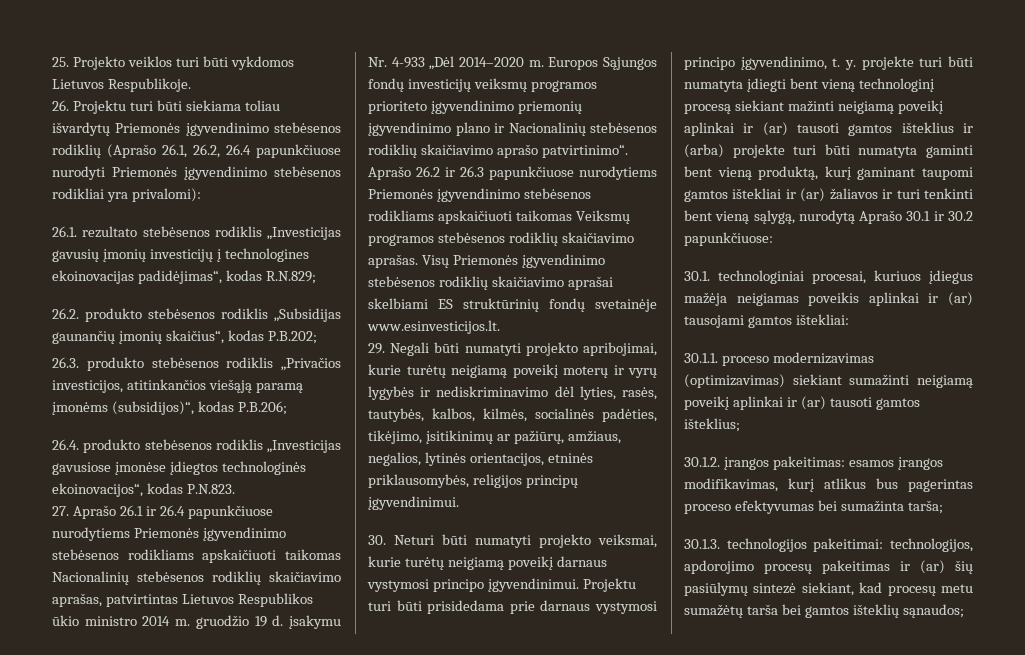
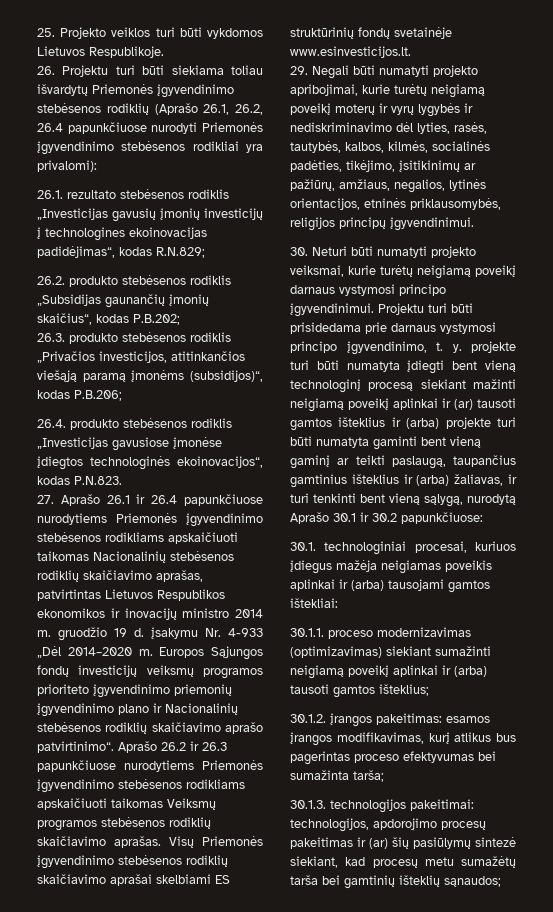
- 27. Aprašo 26.1 ir 26.4 papunkčiuose nurodytiems Priemonės įgyvendinimo stebėsenos rodikliams apskaičiuoti taikomas Nacionalinių stebėsenos rodiklių skaičiavimo aprašas, patvirtintas Lietuvos Respublikos ūkio ministro 2014 m. gruodžio 19 d. įsakymu Nr. 4-933 „Dėl 2014–2020 m.
+ 27. Aprašo 26.1 ir 26.4 papunkčiuose nurodytiems Priemonės įgyvendinimo stebėsenos rodikliams apskaičiuoti taikomas Nacionalinių stebėsenos rodiklių skaičiavimo aprašas, patvirtintas Lietuvos Respublikos ekonomikos ir inovacijų ministro 2014 m. gruodžio 19 d. įsakymu Nr. 4-933 „Dėl 2014–2020 m.
- Projektu turi būti prisidedama prie darnaus vystymosi principo įgyvendinimo, t. y. projekte turi būti numatyta įdiegti bent vieną technologinį procesą siekiant mažinti neigiamą poveikį aplinkai ir (ar) tausoti gamtos išteklius ir (arba) projekte turi būti numatyta gaminti bent vieną produktą, kurį gaminant taupomi gamtos ištekliai ir (ar) žaliavos ir turi tenkinti bent vieną sąlygą, nurodytą Aprašo 30.1 ir 30.2 papunkčiuose:
+ Projektu turi būti prisidedama prie darnaus vystymosi principo įgyvendinimo, t. y. projekte turi būti numatyta įdiegti bent vieną technologinį procesą siekiant mažinti neigiamą poveikį aplinkai ir (ar) tausoti gamtos išteklius ir (arba) projekte turi būti numatyta gaminti bent vieną gaminį ar teikti paslaugą, taupančius gamtinius išteklius ir (arba) žaliavas, ir turi tenkinti bent vieną sąlygą, nurodytą Aprašo 30.1 ir 30.2 papunkčiuose:
- 30.1. technologiniai procesai, kuriuos įdiegus mažėja neigiamas poveikis aplinkai ir (ar) tausojami gamtos ištekliai:
+ 30.1. technologiniai procesai, kuriuos įdiegus mažėja neigiamas poveikis aplinkai ir (arba) tausojami gamtos ištekliai:
- 30.1.1. proceso modernizavimas (optimizavimas) siekiant sumažinti neigiamą poveikį aplinkai ir (ar) tausoti gamtos išteklius;
+ 30.1.1. proceso modernizavimas (optimizavimas) siekiant sumažinti neigiamą poveikį aplinkai ir (arba) tausoti gamtos išteklius;
- 30.1.3. technologijos pakeitimai: technologijos, apdorojimo procesų pakeitimas ir (ar) šių pasiūlymų sintezė siekiant, kad procesų metu sumažėtų tarša bei gamtos išteklių sąnaudos;
+ 30.1.3. technologijos pakeitimai: technologijos, apdorojimo procesų pakeitimas ir (ar) šių pasiūlymų sintezė siekiant, kad procesų metu sumažėtų tarša bei gamtinių išteklių sąnaudos;

